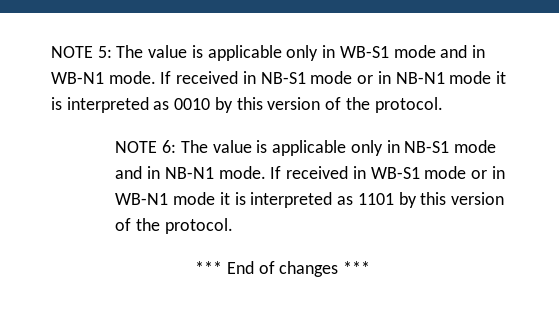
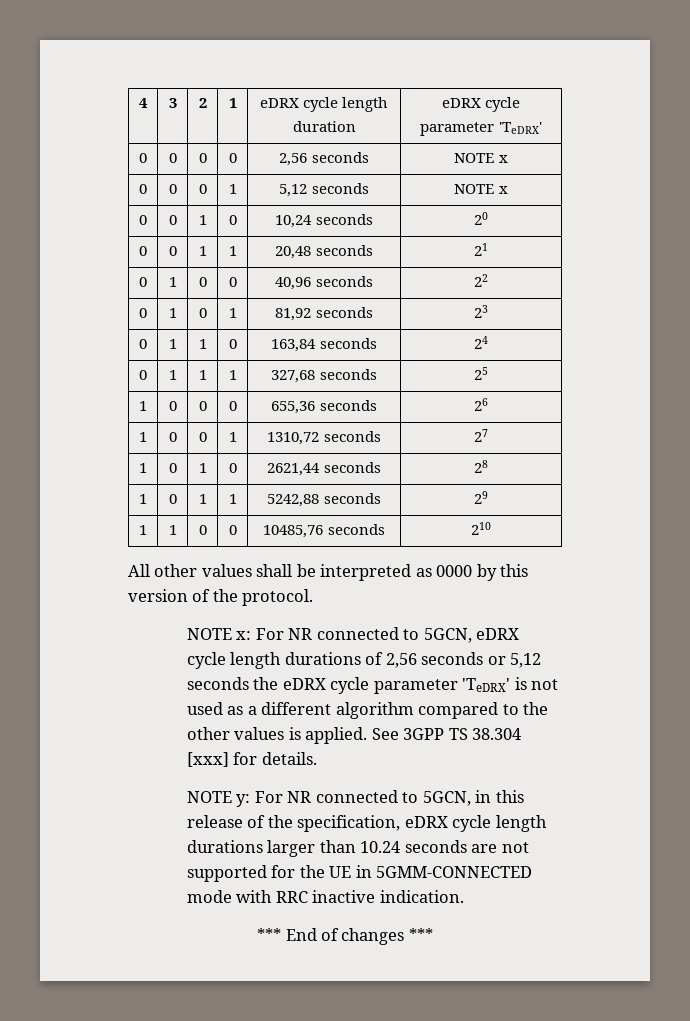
- NOTE 5: The value is applicable only in WB-S1 mode and in WB-N1 mode. If received in NB-S1 mode or in NB-N1 mode it is interpreted as 0010 by this version of the protocol.
+ 4 | 3 | 2 | 1 | eDRX cycle length duration | eDRX cycle parameter 'TeDRX'
+ 0 | 0 | 0 | 0 | 2,56 seconds | NOTE x
+ 0 | 0 | 0 | 1 | 5,12 seconds | NOTE x
+ 0 | 0 | 1 | 0 | 10,24 seconds | 20
+ 0 | 0 | 1 | 1 | 20,48 seconds | 21
+ 0 | 1 | 0 | 0 | 40,96 seconds | 22
+ 0 | 1 | 0 | 1 | 81,92 seconds | 23
+ 0 | 1 | 1 | 0 | 163,84 seconds | 24
+ 0 | 1 | 1 | 1 | 327,68 seconds | 25
+ 1 | 0 | 0 | 0 | 655,36 seconds | 26
+ 1 | 0 | 0 | 1 | 1310,72 seconds | 27
+ 1 | 0 | 1 | 0 | 2621,44 seconds | 28
+ 1 | 0 | 1 | 1 | 5242,88 seconds | 29
+ 1 | 1 | 0 | 0 | 10485,76 seconds | 210
+ All other values shall be interpreted as 0000 by this version of the protocol.
- NOTE 6: The value is applicable only in NB-S1 mode and in NB-N1 mode. If received in WB-S1 mode or in WB-N1 mode it is interpreted as 1101 by this version of the protocol.
+ NOTE x: For NR connected to 5GCN, eDRX cycle length durations of 2,56 seconds or 5,12 seconds the eDRX cycle parameter 'TeDRX' is not used as a different algorithm compared to the other values is applied. See 3GPP TS 38.304 [xxx] for details.
+ NOTE y: For NR connected to 5GCN, in this release of the specification, eDRX cycle length durations larger than 10.24 seconds are not supported for the UE in 5GMM-CONNECTED mode with RRC inactive indication.

